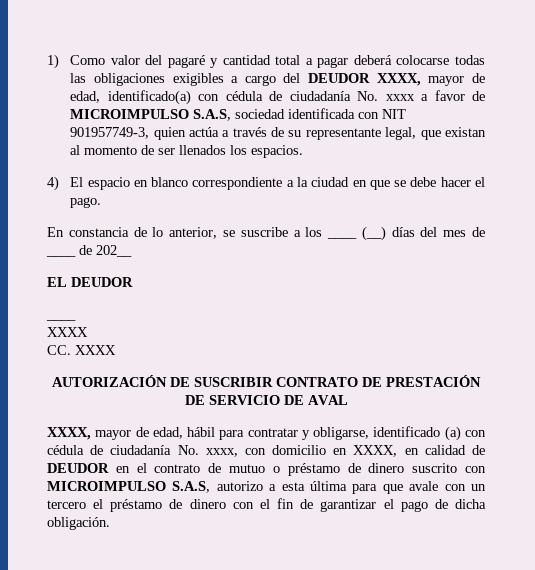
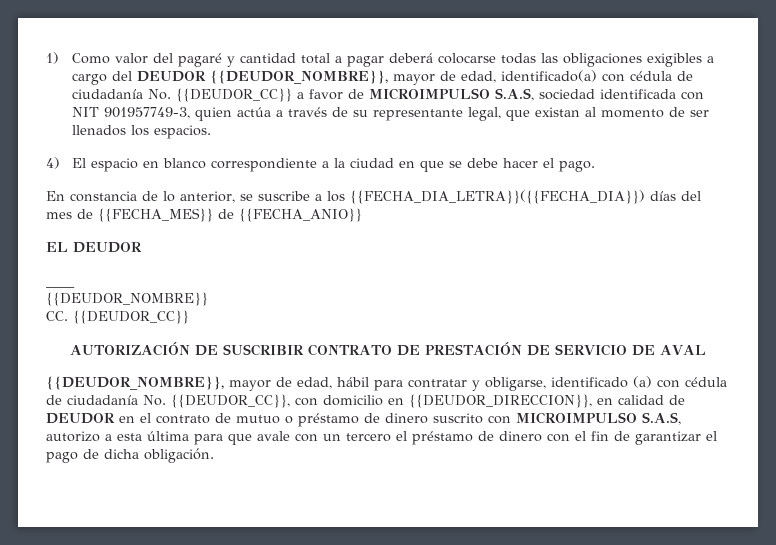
- 1) Como valor del pagaré y cantidad total a pagar deberá colocarse todas las obligaciones exigibles a cargo del DEUDOR XXXX, mayor de edad, identificado(a) con cédula de ciudadanía No. xxxx a favor de MICROIMPULSO S.A.S, sociedad identificada con NIT 901957749-3, quien actúa a través de su representante legal, que existan al momento de ser llenados los espacios.
+ 1) Como valor del pagaré y cantidad total a pagar deberá colocarse todas las obligaciones exigibles a cargo del DEUDOR {{DEUDOR_NOMBRE}}, mayor de edad, identificado(a) con cédula de ciudadanía No. {{DEUDOR_CC}} a favor de MICROIMPULSO S.A.S, sociedad identificada con NIT 901957749-3, quien actúa a través de su representante legal, que existan al momento de ser llenados los espacios.
- En constancia de lo anterior, se suscribe a los ____ (__) días del mes de ____ de 202__
+ En constancia de lo anterior, se suscribe a los {{FECHA_DIA_LETRA}}({{FECHA_DIA}}) días del mes de {{FECHA_MES}} de {{FECHA_ANIO}}
  EL DEUDOR
  ____
- XXXX
+ {{DEUDOR_NOMBRE}}
- CC. XXXX
+ CC. {{DEUDOR_CC}}
- XXXX, mayor de edad, hábil para contratar y obligarse, identificado (a) con cédula de ciudadanía No. xxxx, con domicilio en XXXX, en calidad de DEUDOR en el contrato de mutuo o préstamo de dinero suscrito con MICROIMPULSO S.A.S, autorizo a esta última para que avale con un tercero el préstamo de dinero con el fin de garantizar el pago de dicha obligación.
+ {{DEUDOR_NOMBRE}}, mayor de edad, hábil para contratar y obligarse, identificado (a) con cédula de ciudadanía No. {{DEUDOR_CC}}, con domicilio en {{DEUDOR_DIRECCION}}, en calidad de DEUDOR en el contrato de mutuo o préstamo de dinero suscrito con MICROIMPULSO S.A.S, autorizo a esta última para que avale con un tercero el préstamo de dinero con el fin de garantizar el pago de dicha obligación.

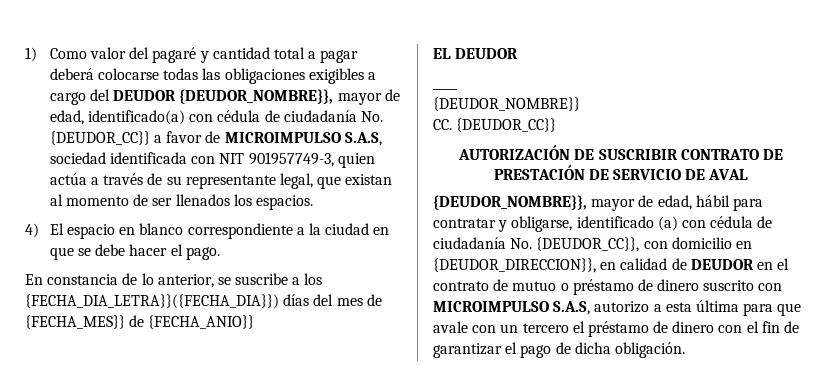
- 1) Como valor del pagaré y cantidad total a pagar deberá colocarse todas las obligaciones exigibles a cargo del DEUDOR {{DEUDOR_NOMBRE}}, mayor de edad, identificado(a) con cédula de ciudadanía No. {{DEUDOR_CC}} a favor de MICROIMPULSO S.A.S, sociedad identificada con NIT 901957749-3, quien actúa a través de su representante legal, que existan al momento de ser llenados los espacios.
+ 1) Como valor del pagaré y cantidad total a pagar deberá colocarse todas las obligaciones exigibles a cargo del DEUDOR {DEUDOR_NOMBRE}}, mayor de edad, identificado(a) con cédula de ciudadanía No. {DEUDOR_CC}} a favor de MICROIMPULSO S.A.S, sociedad identificada con NIT 901957749-3, quien actúa a través de su representante legal, que existan al momento de ser llenados los espacios.
- En constancia de lo anterior, se suscribe a los {{FECHA_DIA_LETRA}}({{FECHA_DIA}}) días del mes de {{FECHA_MES}} de {{FECHA_ANIO}}
+ En constancia de lo anterior, se suscribe a los {FECHA_DIA_LETRA}}({FECHA_DIA}}) días del mes de {FECHA_MES}} de {FECHA_ANIO}}
- {{DEUDOR_NOMBRE}}
+ {DEUDOR_NOMBRE}}
- CC. {{DEUDOR_CC}}
+ CC. {DEUDOR_CC}}
- {{DEUDOR_NOMBRE}}, mayor de edad, hábil para contratar y obligarse, identificado (a) con cédula de ciudadanía No. {{DEUDOR_CC}}, con domicilio en {{DEUDOR_DIRECCION}}, en calidad de DEUDOR en el contrato de mutuo o préstamo de dinero suscrito con MICROIMPULSO S.A.S, autorizo a esta última para que avale con un tercero el préstamo de dinero con el fin de garantizar el pago de dicha obligación.
+ {DEUDOR_NOMBRE}}, mayor de edad, hábil para contratar y obligarse, identificado (a) con cédula de ciudadanía No. {DEUDOR_CC}}, con domicilio en {DEUDOR_DIRECCION}}, en calidad de DEUDOR en el contrato de mutuo o préstamo de dinero suscrito con MICROIMPULSO S.A.S, autorizo a esta última para que avale con un tercero el préstamo de dinero con el fin de garantizar el pago de dicha obligación.

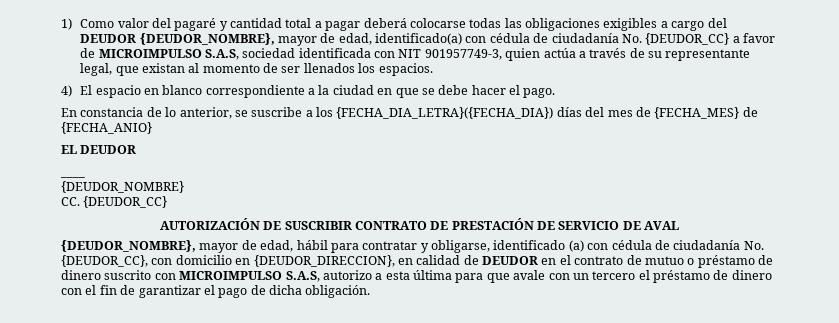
- 1) Como valor del pagaré y cantidad total a pagar deberá colocarse todas las obligaciones exigibles a cargo del DEUDOR {DEUDOR_NOMBRE}}, mayor de edad, identificado(a) con cédula de ciudadanía No. {DEUDOR_CC}} a favor de MICROIMPULSO S.A.S, sociedad identificada con NIT 901957749-3, quien actúa a través de su representante legal, que existan al momento de ser llenados los espacios.
+ 1) Como valor del pagaré y cantidad total a pagar deberá colocarse todas las obligaciones exigibles a cargo del DEUDOR {DEUDOR_NOMBRE}, mayor de edad, identificado(a) con cédula de ciudadanía No. {DEUDOR_CC} a favor de MICROIMPULSO S.A.S, sociedad identificada con NIT 901957749-3, quien actúa a través de su representante legal, que existan al momento de ser llenados los espacios.
- En constancia de lo anterior, se suscribe a los {FECHA_DIA_LETRA}}({FECHA_DIA}}) días del mes de {FECHA_MES}} de {FECHA_ANIO}}
+ En constancia de lo anterior, se suscribe a los {FECHA_DIA_LETRA}({FECHA_DIA}) días del mes de {FECHA_MES} de {FECHA_ANIO}
- {DEUDOR_NOMBRE}}
+ {DEUDOR_NOMBRE}
- CC. {DEUDOR_CC}}
+ CC. {DEUDOR_CC}
- {DEUDOR_NOMBRE}}, mayor de edad, hábil para contratar y obligarse, identificado (a) con cédula de ciudadanía No. {DEUDOR_CC}}, con domicilio en {DEUDOR_DIRECCION}}, en calidad de DEUDOR en el contrato de mutuo o préstamo de dinero suscrito con MICROIMPULSO S.A.S, autorizo a esta última para que avale con un tercero el préstamo de dinero con el fin de garantizar el pago de dicha obligación.
+ {DEUDOR_NOMBRE}, mayor de edad, hábil para contratar y obligarse, identificado (a) con cédula de ciudadanía No. {DEUDOR_CC}, con domicilio en {DEUDOR_DIRECCION}, en calidad de DEUDOR en el contrato de mutuo o préstamo de dinero suscrito con MICROIMPULSO S.A.S, autorizo a esta última para que avale con un tercero el préstamo de dinero con el fin de garantizar el pago de dicha obligación.

